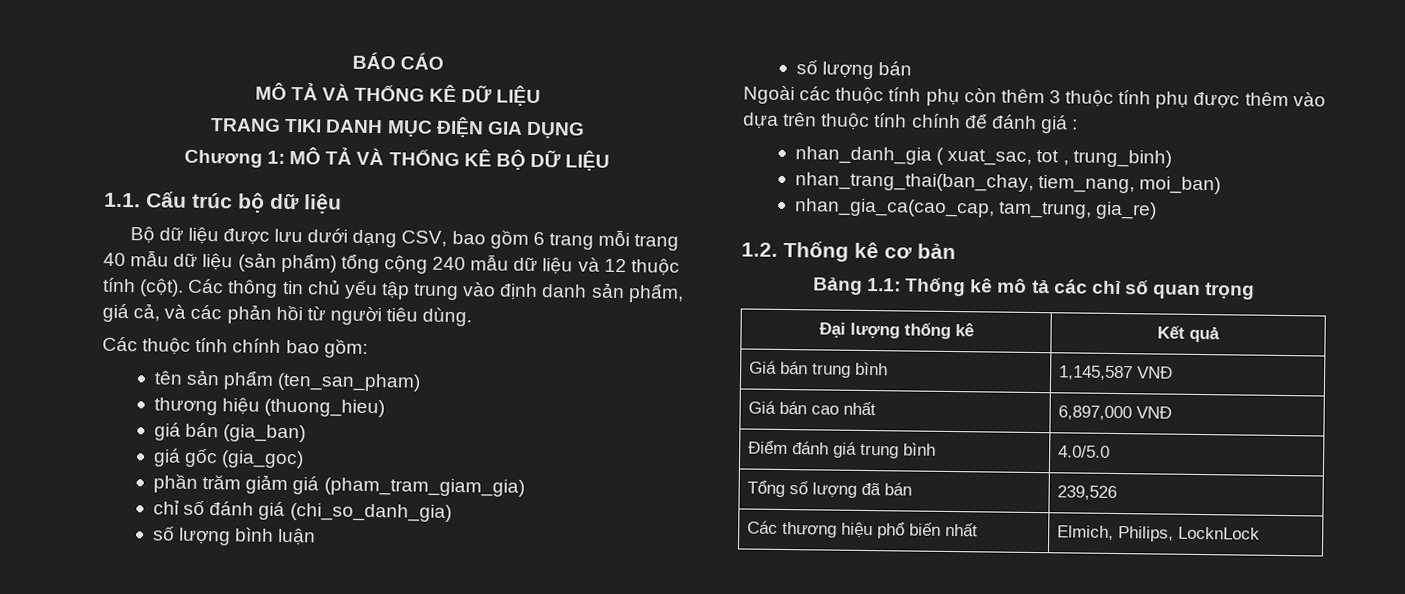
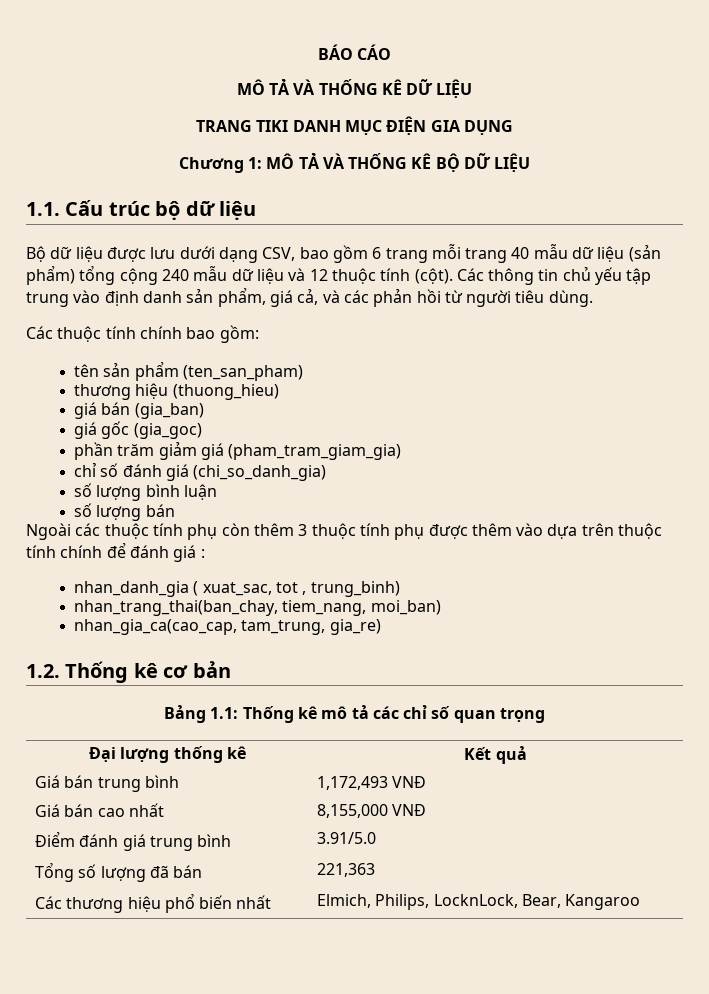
- Giá bán trung bình | 1,145,587 VNĐ
+ Giá bán trung bình | 1,172,493 VNĐ
- Giá bán cao nhất | 6,897,000 VNĐ
+ Giá bán cao nhất | 8,155,000 VNĐ
- Điểm đánh giá trung bình | 4.0/5.0
+ Điểm đánh giá trung bình | 3.91/5.0
- Tổng số lượng đã bán | 239,526
+ Tổng số lượng đã bán | 221,363
- Các thương hiệu phổ biến nhất | Elmich, Philips, LocknLock
+ Các thương hiệu phổ biến nhất | Elmich, Philips, LocknLock, Bear, Kangaroo

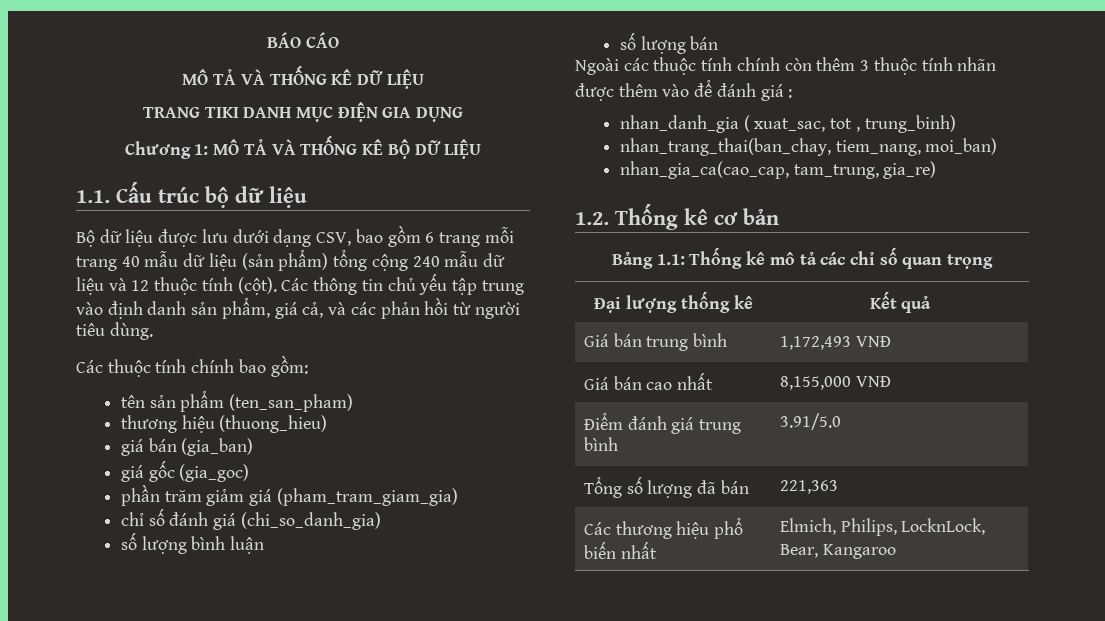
- Ngoài các thuộc tính phụ còn thêm 3 thuộc tính phụ được thêm vào dựa trên thuộc tính chính để đánh giá :
+ Ngoài các thuộc tính chính còn thêm 3 thuộc tính nhãn được thêm vào để đánh giá :

